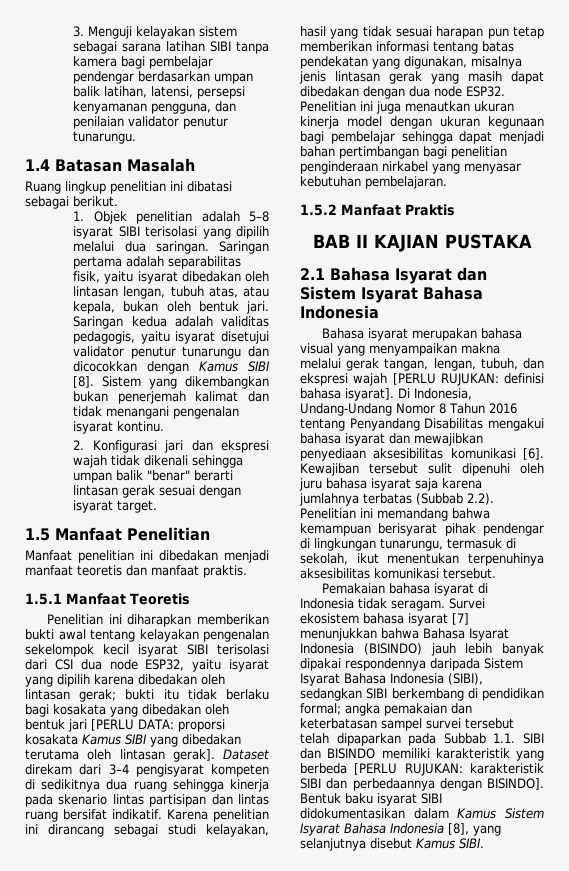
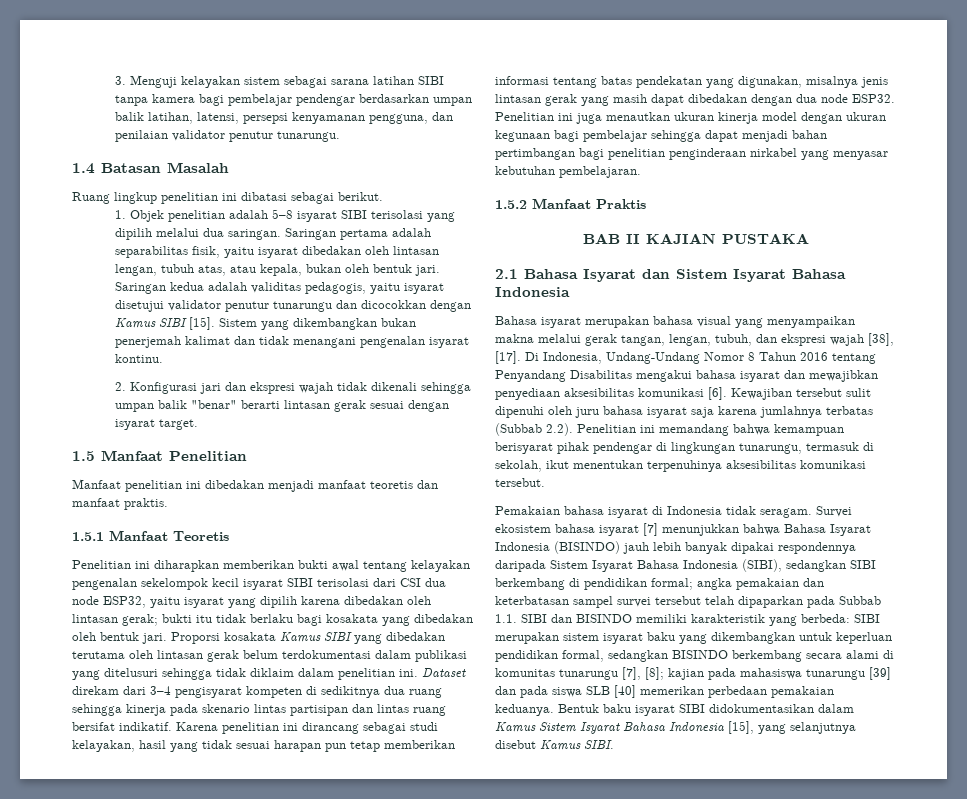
- Saringan kedua adalah validitas pedagogis, yaitu isyarat disetujui validator penutur tunarungu dan dicocokkan dengan Kamus SIBI [8].
+ Saringan kedua adalah validitas pedagogis, yaitu isyarat disetujui validator penutur tunarungu dan dicocokkan dengan Kamus SIBI [15].
- Penelitian ini diharapkan memberikan bukti awal tentang kelayakan pengenalan sekelompok kecil isyarat SIBI terisolasi dari CSI dua node ESP32, yaitu isyarat yang dipilih karena dibedakan oleh lintasan gerak; bukti itu tidak berlaku bagi kosakata yang dibedakan oleh bentuk jari [PERLU DATA: proporsi kosakata Kamus SIBI yang dibedakan terutama oleh lintasan gerak].
+ Penelitian ini diharapkan memberikan bukti awal tentang kelayakan pengenalan sekelompok kecil isyarat SIBI terisolasi dari CSI dua node ESP32, yaitu isyarat yang dipilih karena dibedakan oleh lintasan gerak; bukti itu tidak berlaku bagi kosakata yang dibedakan oleh bentuk jari. Proporsi kosakata Kamus SIBI yang dibedakan terutama oleh lintasan gerak belum terdokumentasi dalam publikasi yang ditelusuri sehingga tidak diklaim dalam penelitian ini.
- Bahasa isyarat merupakan bahasa visual yang menyampaikan makna melalui gerak tangan, lengan, tubuh, dan ekspresi wajah [PERLU RUJUKAN: definisi bahasa isyarat].
+ Bahasa isyarat merupakan bahasa visual yang menyampaikan makna melalui gerak tangan, lengan, tubuh, dan ekspresi wajah [38], [17].
- Survei ekosistem bahasa isyarat [7] menunjukkan bahwa Bahasa Isyarat Indonesia (BISINDO) jauh lebih banyak dipakai respondennya daripada Sistem Isyarat Bahasa Indonesia (SIBI), sedangkan SIBI berkembang di pendidikan formal; angka pemakaian dan keterbatasan sampel survei tersebut telah dipaparkan pada Subbab 1.1. SIBI dan BISINDO memiliki karakteristik yang berbeda [PERLU RUJUKAN: karakteristik SIBI dan perbedaannya dengan BISINDO].
+ Survei ekosistem bahasa isyarat [7] menunjukkan bahwa Bahasa Isyarat Indonesia (BISINDO) jauh lebih banyak dipakai respondennya daripada Sistem Isyarat Bahasa Indonesia (SIBI), sedangkan SIBI berkembang di pendidikan formal; angka pemakaian dan keterbatasan sampel survei tersebut telah dipaparkan pada Subbab 1.1. SIBI dan BISINDO memiliki karakteristik yang berbeda: SIBI merupakan sistem isyarat baku yang dikembangkan untuk keperluan pendidikan formal, sedangkan BISINDO berkembang secara alami di komunitas tunarungu [7], [8]; kajian pada mahasiswa tunarungu [39] dan pada siswa SLB [40] memerikan perbedaan pemakaian keduanya.
- Bentuk baku isyarat SIBI didokumentasikan dalam Kamus Sistem Isyarat Bahasa Indonesia [8], yang selanjutnya disebut Kamus SIBI.
+ Bentuk baku isyarat SIBI didokumentasikan dalam Kamus Sistem Isyarat Bahasa Indonesia [15], yang selanjutnya disebut Kamus SIBI.

